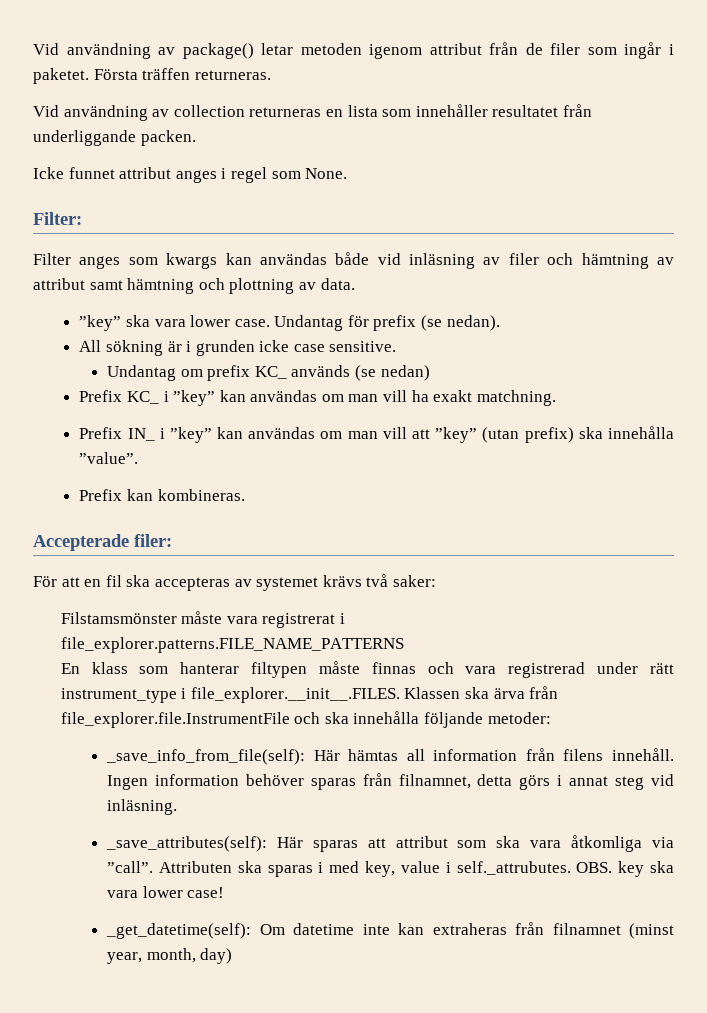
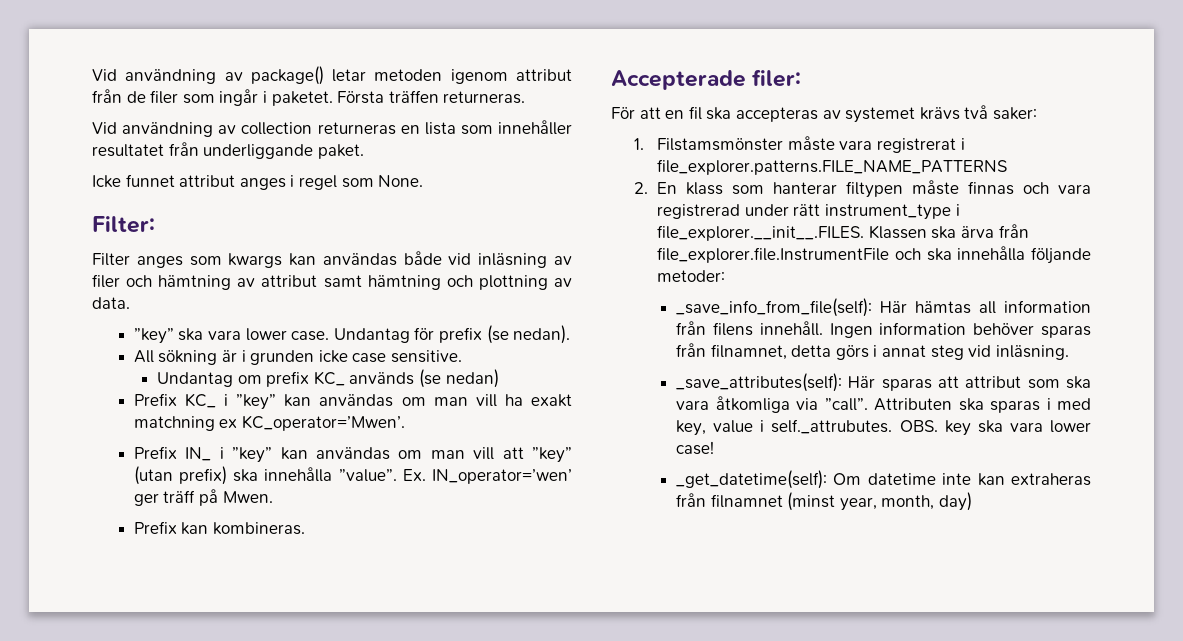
- Vid användning av collection returneras en lista som innehåller resultatet från underliggande packen.
+ Vid användning av collection returneras en lista som innehåller resultatet från underliggande paket.
- Prefix KC_ i ”key” kan användas om man vill ha exakt matchning.
+ Prefix KC_ i ”key” kan användas om man vill ha exakt matchning ex KC_operator=’Mwen’.
+ Ex. IN_operator=’wen’ ger träff på Mwen.
- Filstamsmönster måste vara registrerat i file_explorer.patterns.FILE_NAME_PATTERNS
+ 1. Filstamsmönster måste vara registrerat i file_explorer.patterns.FILE_NAME_PATTERNS
- En klass som hanterar filtypen måste finnas och vara registrerad under rätt instrument_type i file_explorer.__init__.FILES. Klassen ska ärva från file_explorer.file.InstrumentFile och ska innehålla följande metoder:
+ 2. En klass som hanterar filtypen måste finnas och vara registrerad under rätt instrument_type i file_explorer.__init__.FILES. Klassen ska ärva från file_explorer.file.InstrumentFile och ska innehålla följande metoder:

